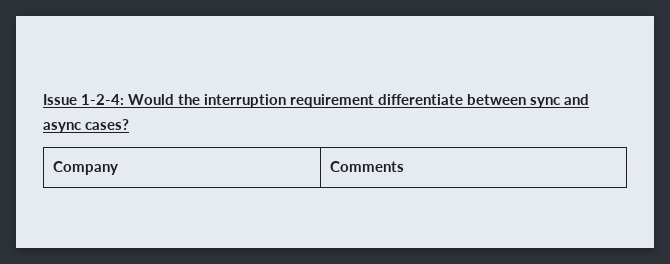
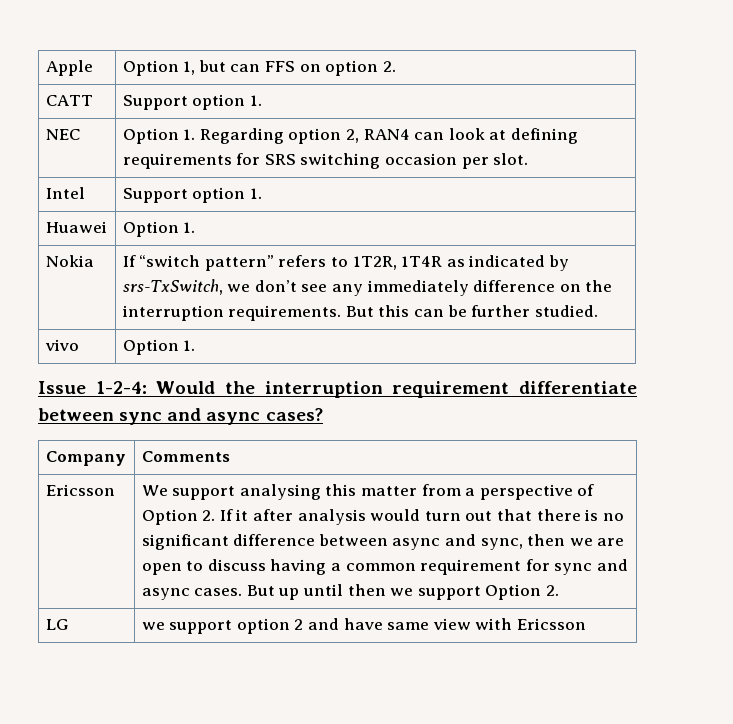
+ Apple | Option 1, but can FFS on option 2.
+ CATT | Support option 1.
+ NEC | Option 1. Regarding option 2, RAN4 can look at defining requirements for SRS switching occasion per slot.
+ Intel | Support option 1.
+ Huawei | Option 1.
+ Nokia | If “switch pattern” refers to 1T2R, 1T4R as indicated by srs-TxSwitch, we don’t see any immediately difference on the interruption requirements. But this can be further studied.
+ vivo | Option 1.
+ Ericsson | We support analysing this matter from a perspective of Option 2. If it after analysis would turn out that there is no significant difference between async and sync, then we are open to discuss having a common requirement for sync and async cases. But up until then we support Option 2.
+ LG | we support option 2 and have same view with Ericsson

